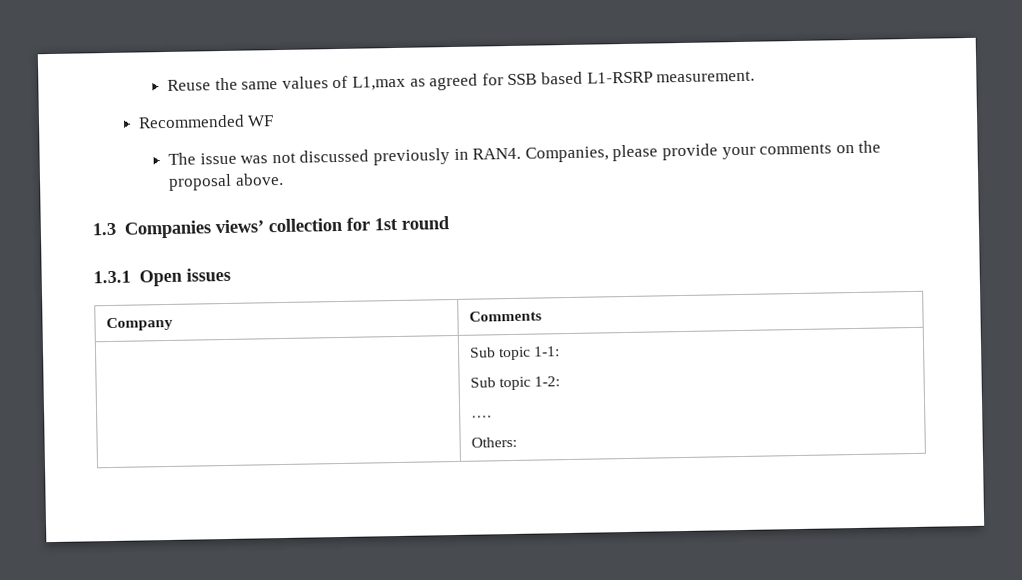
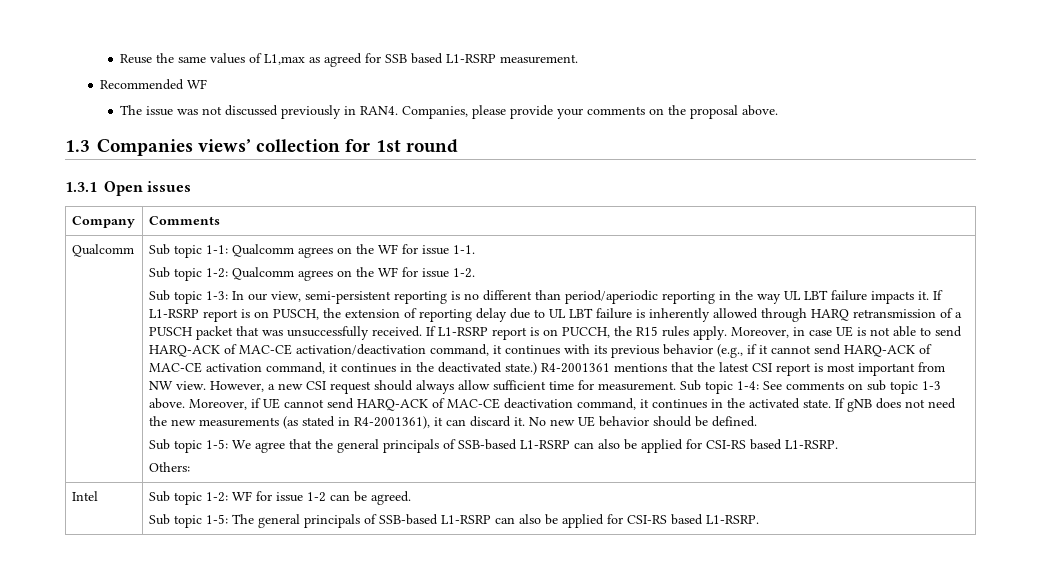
  Company | Comments
+ Qualcomm
- Sub topic 1-1:
- Sub topic 1-2:
- ….
+ Sub topic 1-1: Qualcomm agrees on the WF for issue 1-1.
+ Sub topic 1-2: Qualcomm agrees on the WF for issue 1-2.
+ Sub topic 1-3: In our view, semi-persistent reporting is no different than period/aperiodic reporting in the way UL LBT failure impacts it. If L1-RSRP report is on PUSCH, the extension of reporting delay due to UL LBT failure is inherently allowed through HARQ retransmission of a PUSCH packet that was unsuccessfully received. If L1-RSRP report is on PUCCH, the R15 rules apply. Moreover, in case UE is not able to send HARQ-ACK of MAC-CE activation/deactivation command, it continues with its previous behavior (e.g., if it cannot send HARQ-ACK of MAC-CE activation command, it continues in the deactivated state.) R4-2001361 mentions that the latest CSI report is most important from NW view. However, a new CSI request should always allow sufficient time for measurement. Sub topic 1-4: See comments on sub topic 1-3 above. Moreover, if UE cannot send HARQ-ACK of MAC-CE deactivation command, it continues in the activated state. If gNB does not need the new measurements (as stated in R4-2001361), it can discard it. No new UE behavior should be defined.
+ Sub topic 1-5: We agree that the general principals of SSB-based L1-RSRP can also be applied for CSI-RS based L1-RSRP.
  Others:
+ Intel | Sub topic 1-2: WF for issue 1-2 can be agreed.
+ Sub topic 1-5: The general principals of SSB-based L1-RSRP can also be applied for CSI-RS based L1-RSRP.

